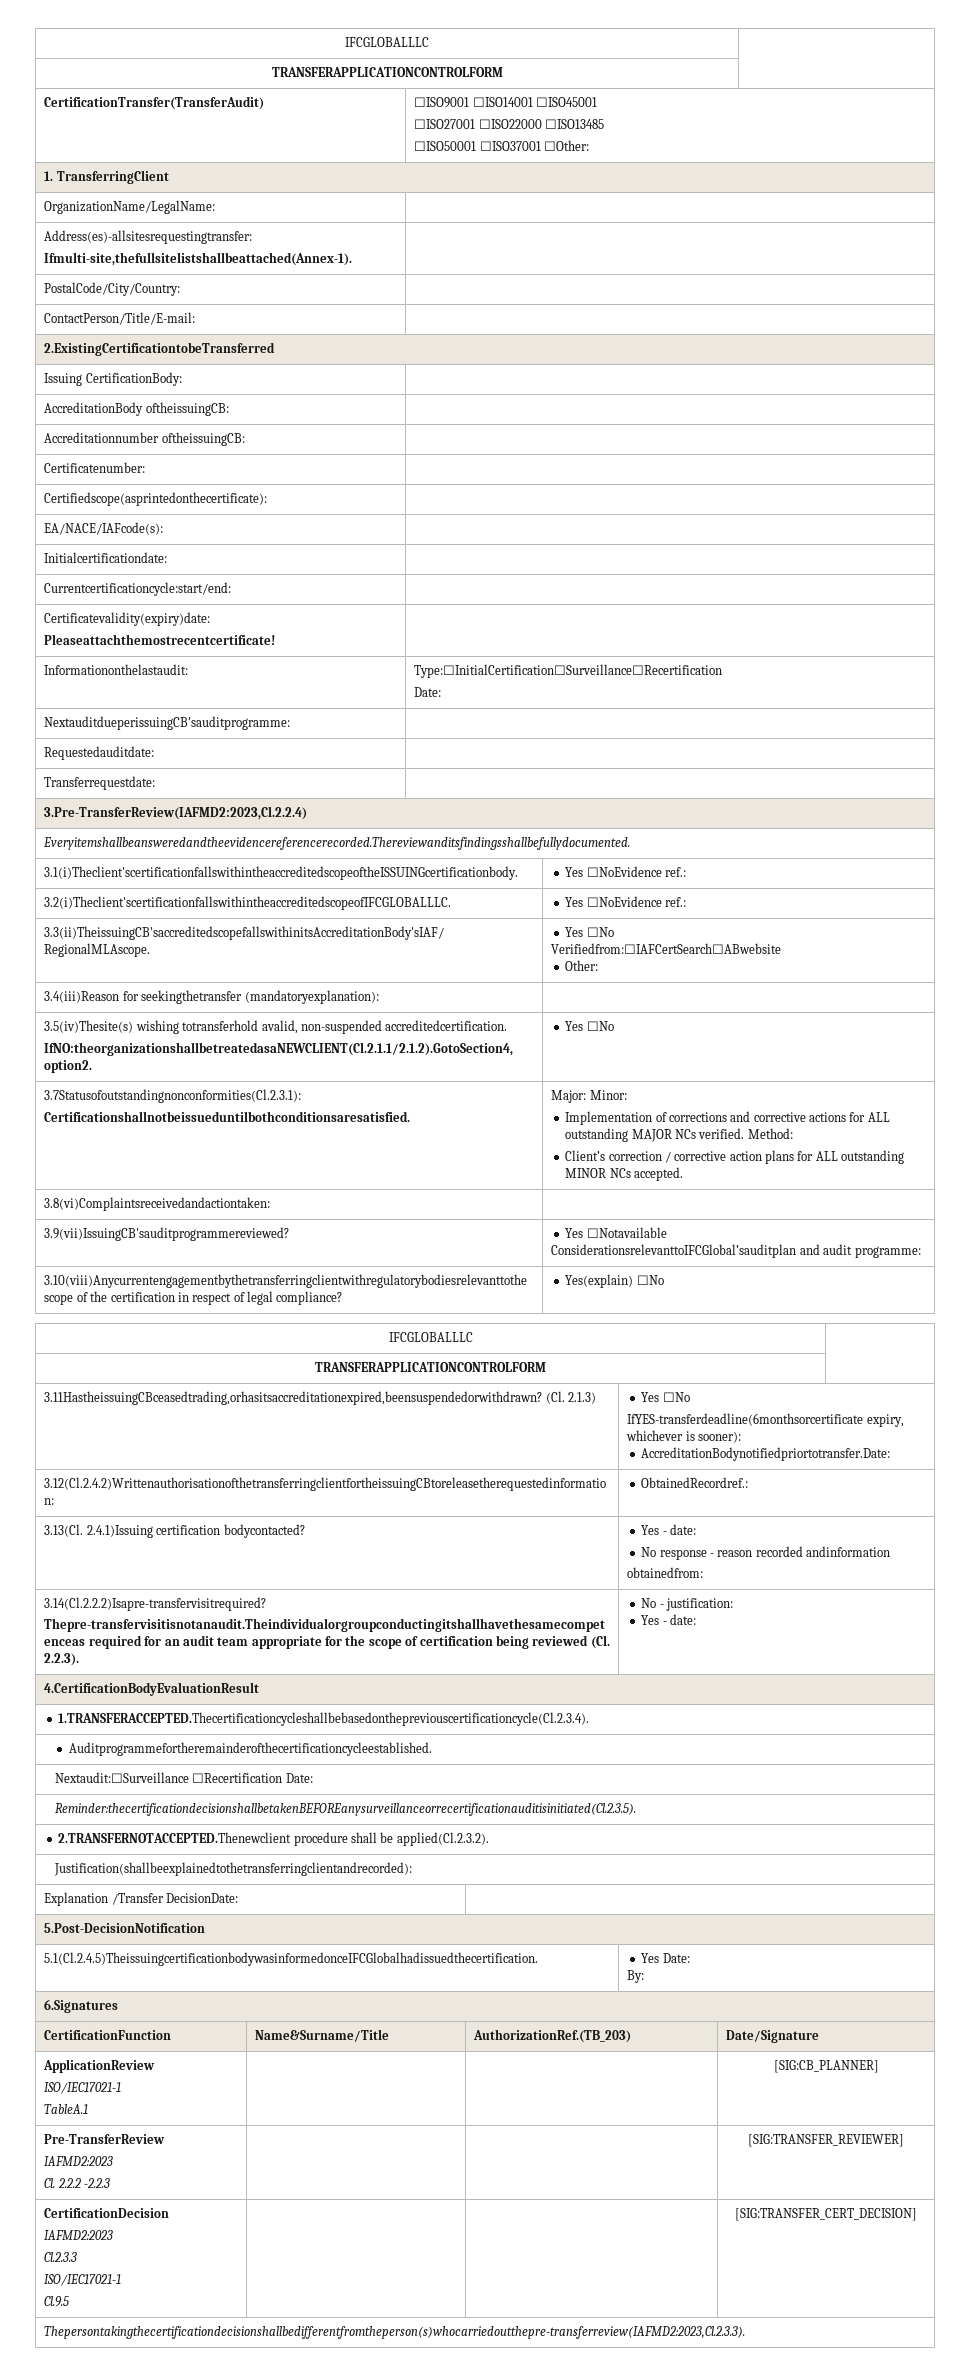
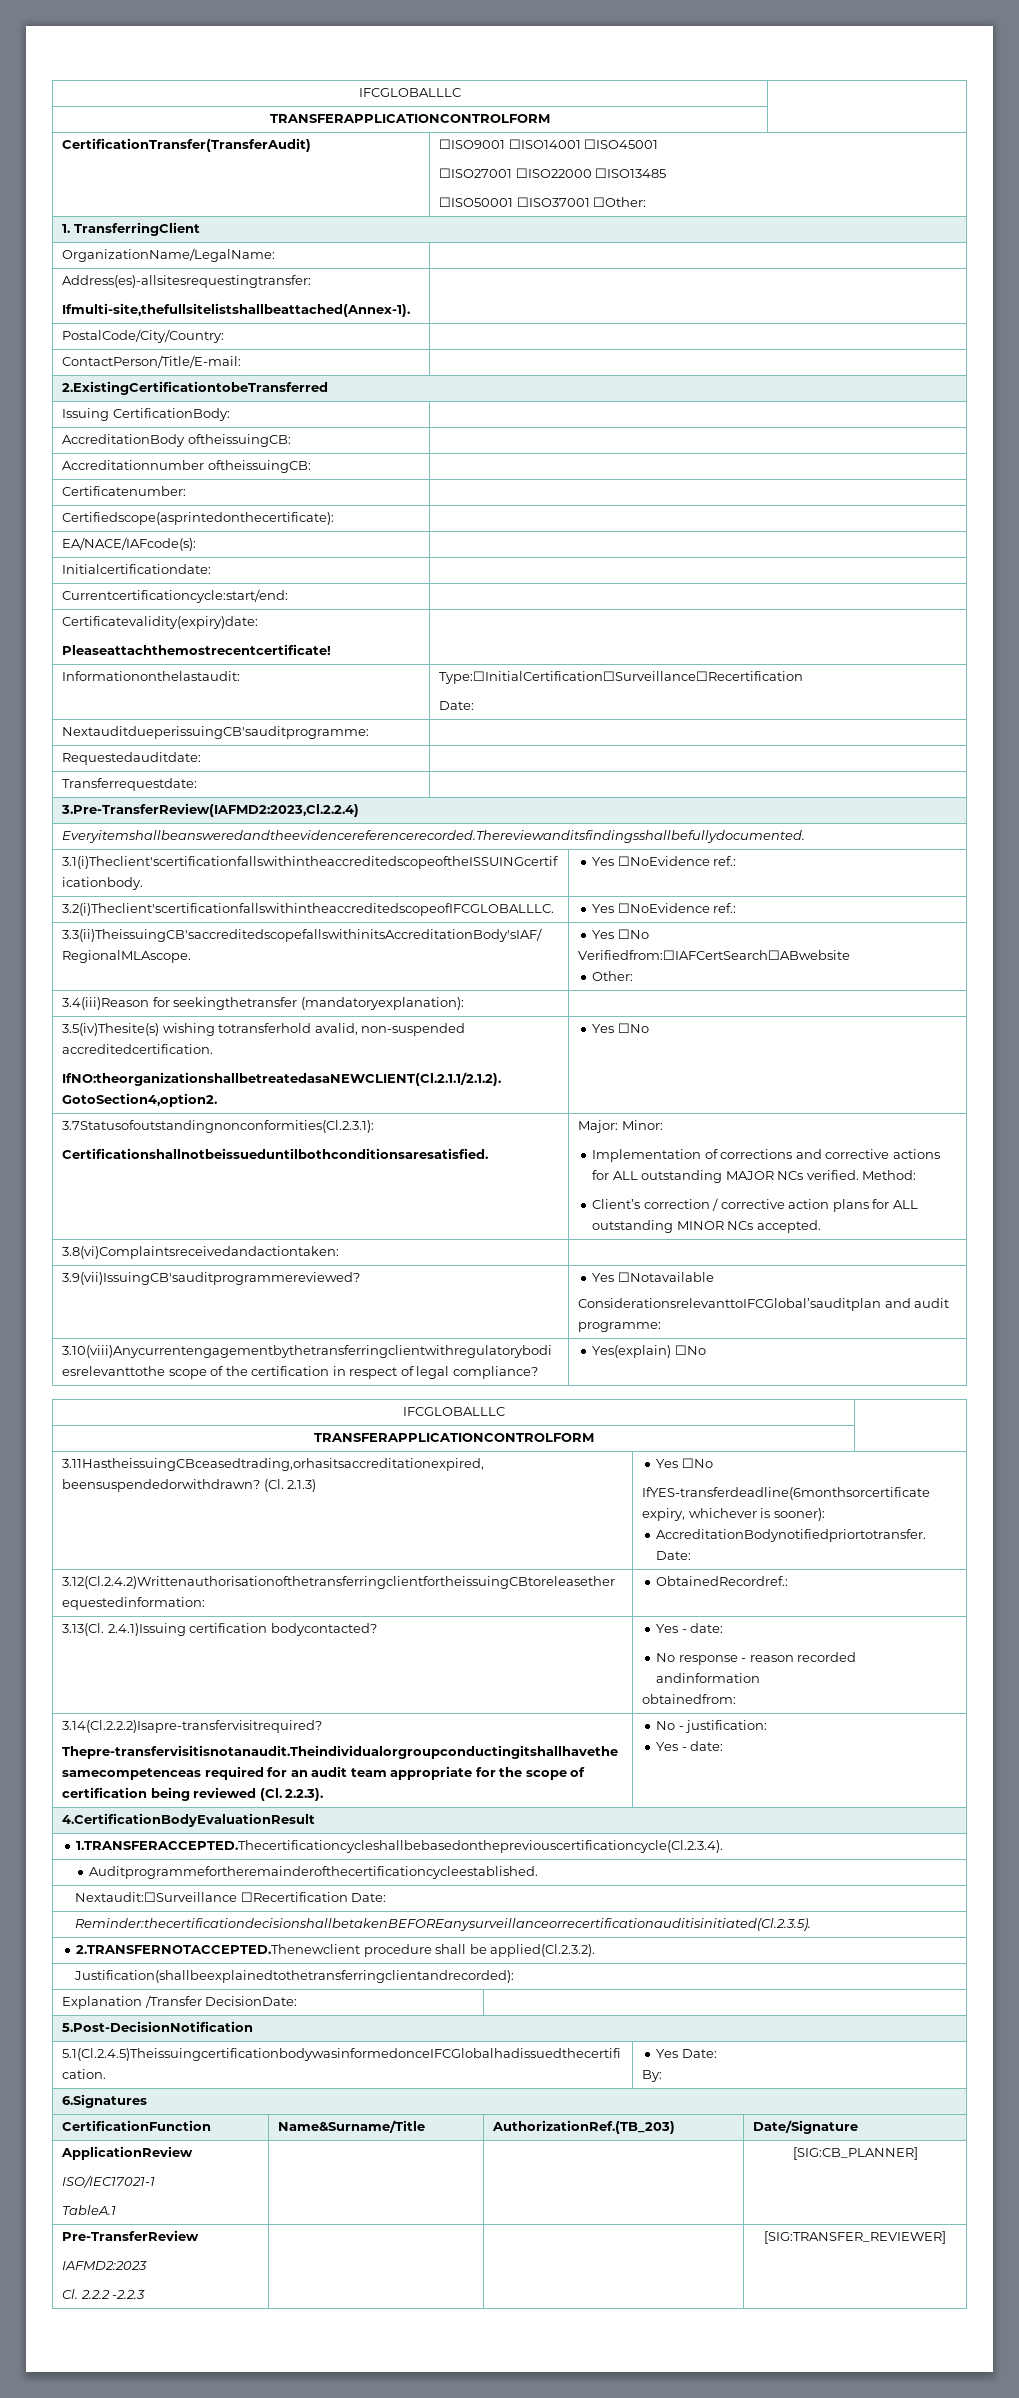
- CertificationDecision
- IAFMD2:2023
- Cl.2.3.3
- ISO/IEC17021-1
- Cl.9.5 | | | [SIG:TRANSFER_CERT_DECISION]
- Thepersontakingthecertificationdecisionshallbedifferentfromtheperson(s)whocarriedoutthepre-transferreview(IAFMD2:2023,Cl.2.3.3).

